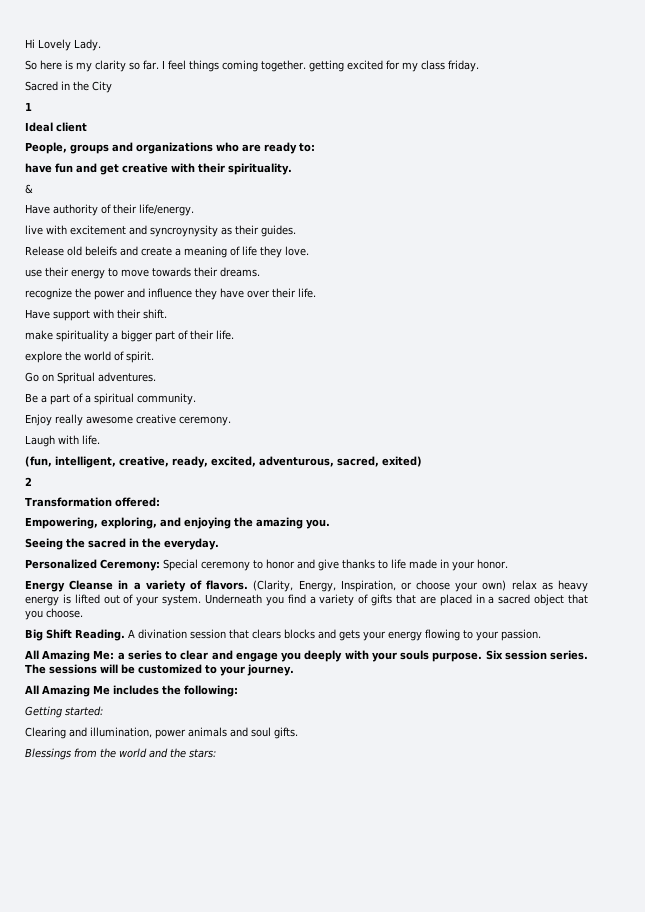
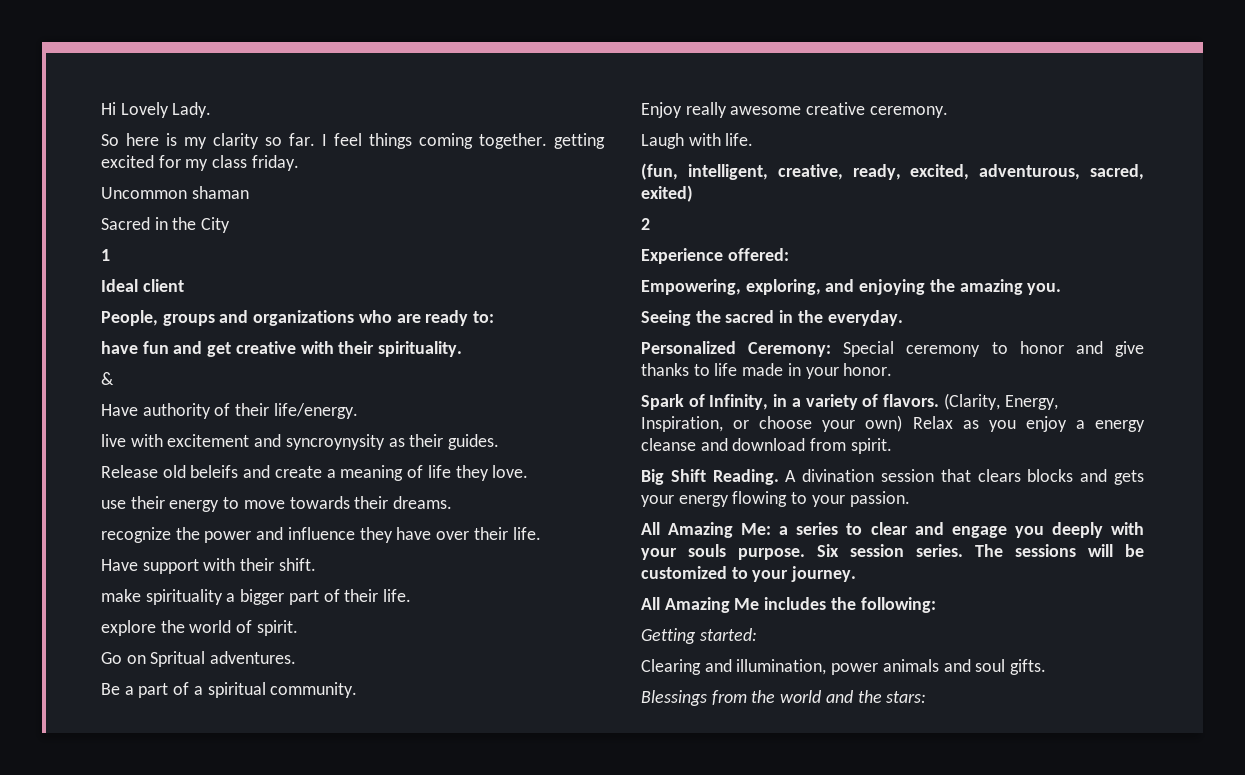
+ Uncommon shaman
- Transformation offered:
+ Experience offered:
- Energy Cleanse in a variety of flavors.
+ Spark of Infinity, in a variety of flavors.
- (Clarity, Energy, Inspiration, or choose your own) relax as heavy energy is lifted out of your system. Underneath you find a variety of gifts that are placed in a sacred object that you choose.
+ (Clarity, Energy, Inspiration, or choose your own) Relax as you enjoy a energy cleanse and download from spirit.

